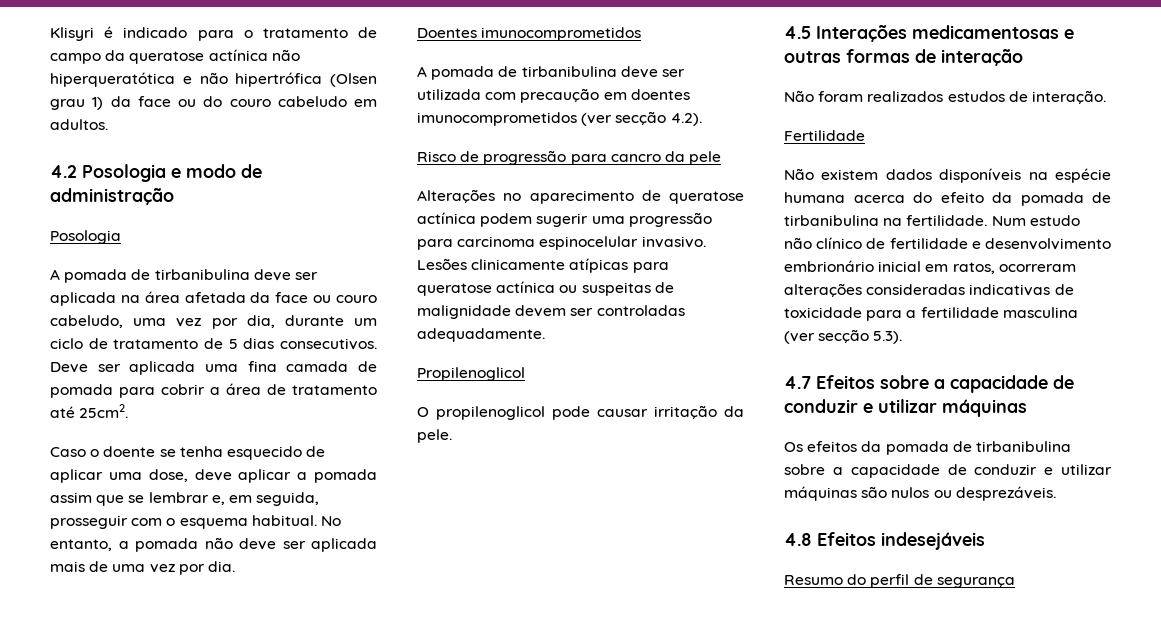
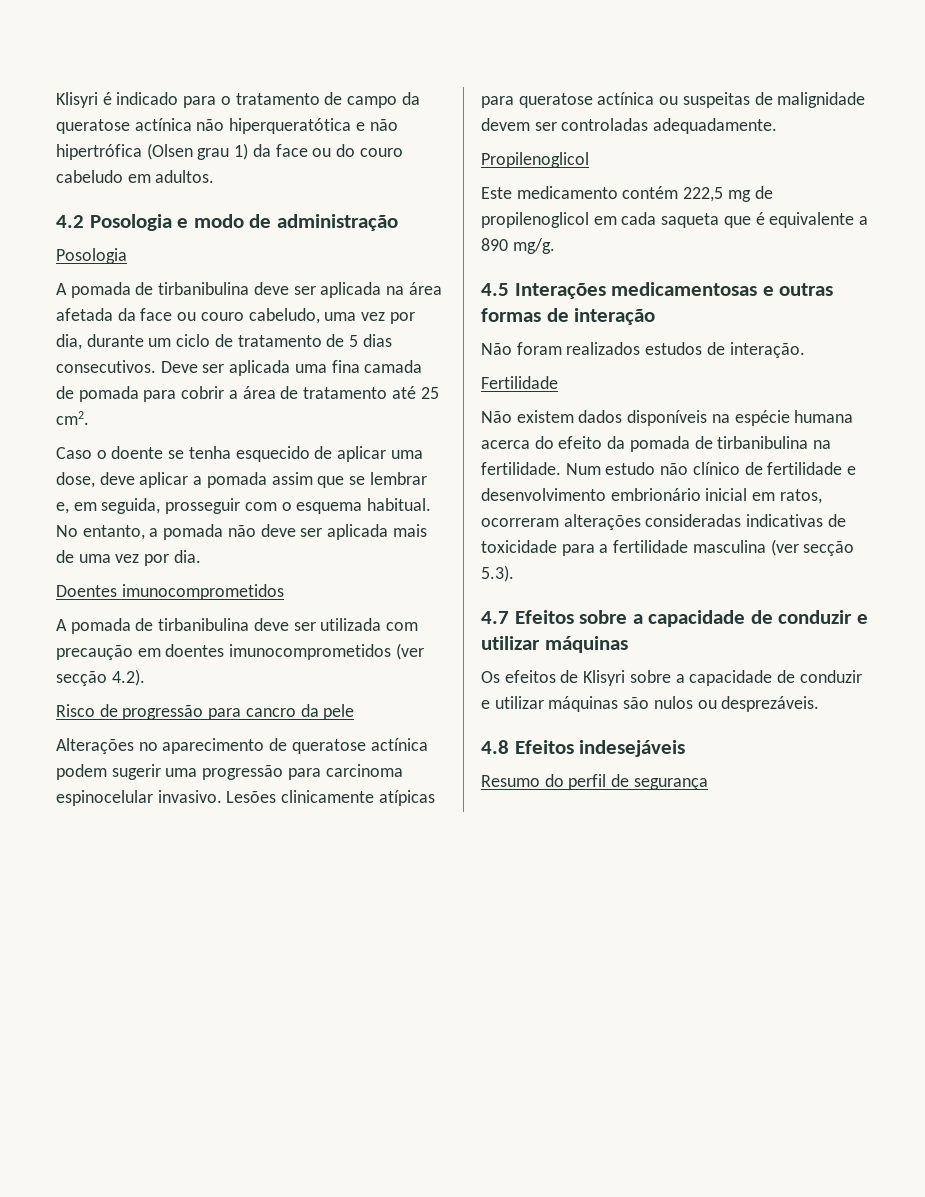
- Deve ser aplicada uma fina camada de pomada para cobrir a área de tratamento até 25cm2.
+ Deve ser aplicada uma fina camada de pomada para cobrir a área de tratamento até 25 cm2.
- O propilenoglicol pode causar irritação da pele.
+ Este medicamento contém 222,5 mg de propilenoglicol em cada saqueta que é equivalente a 890 mg/g.
- Os efeitos da pomada de tirbanibulina sobre a capacidade de conduzir e utilizar máquinas são nulos ou desprezáveis.
+ Os efeitos de Klisyri sobre a capacidade de conduzir e utilizar máquinas são nulos ou desprezáveis.

